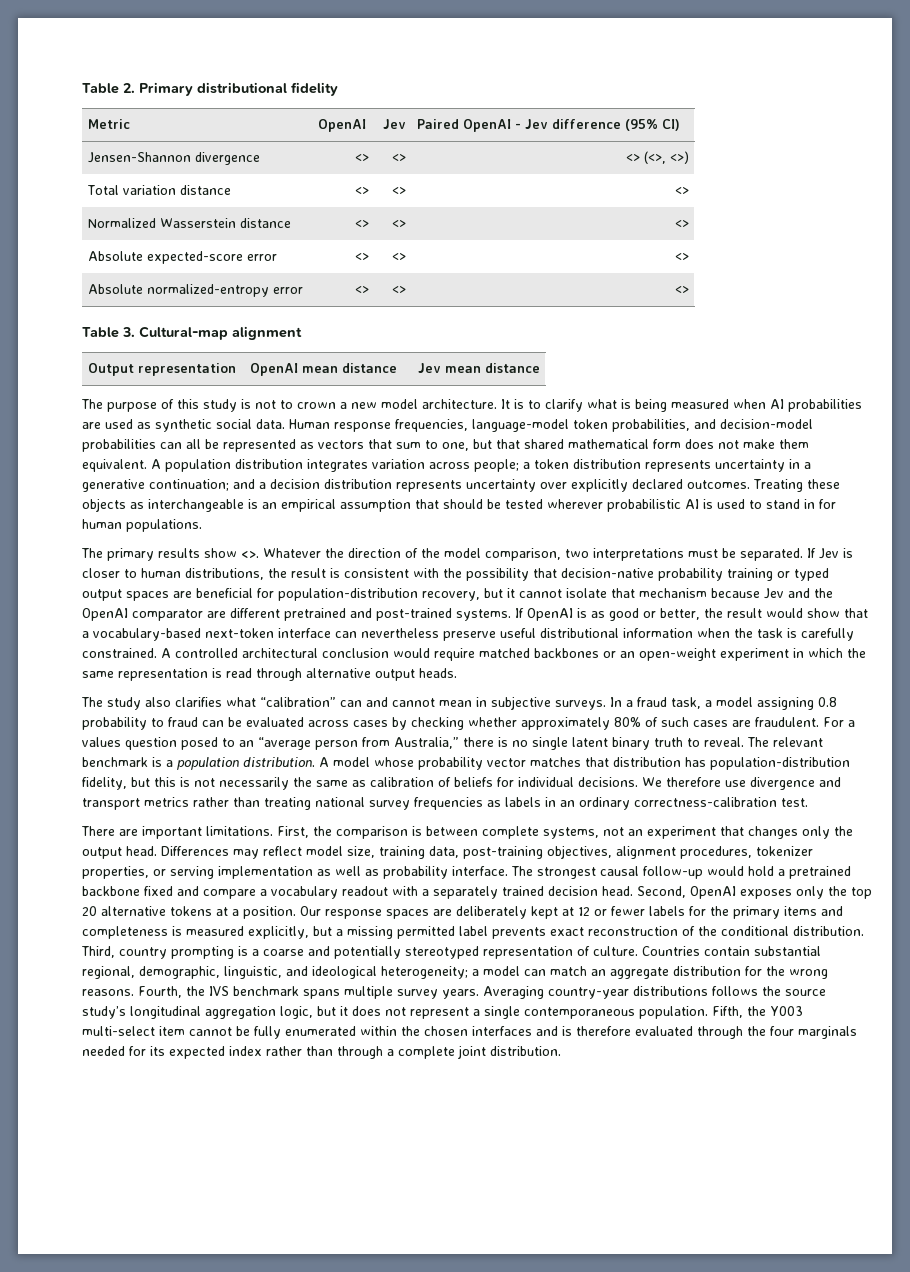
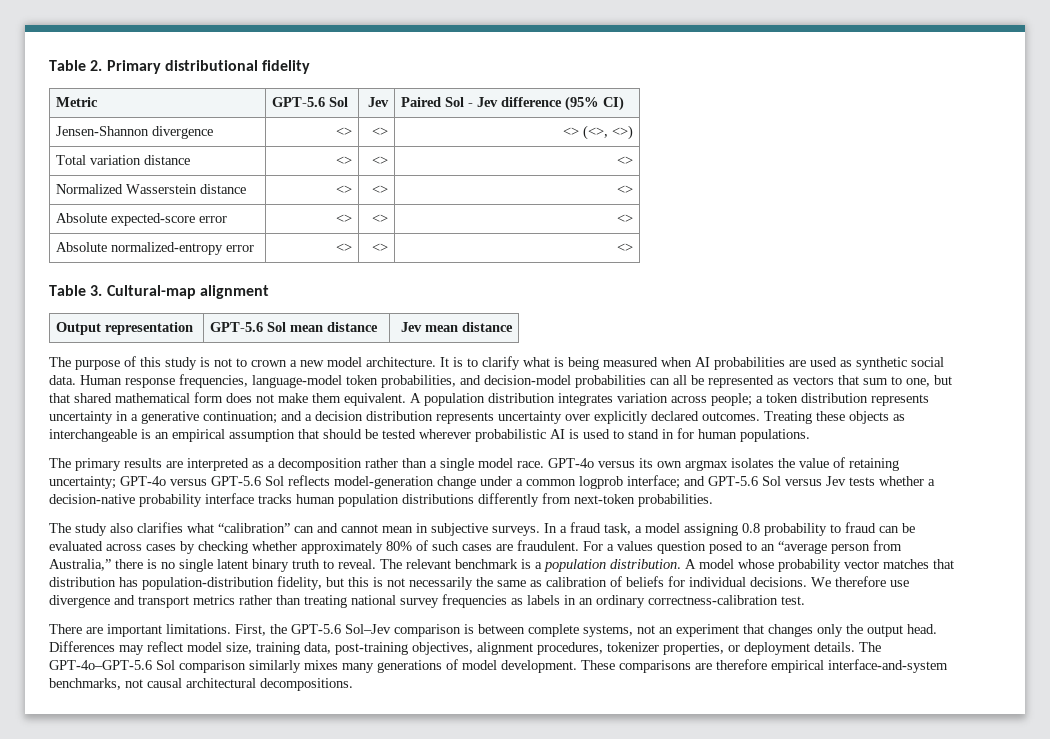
- Metric | OpenAI | Jev | Paired OpenAI - Jev difference (95% CI)
+ Metric | GPT-5.6 Sol | Jev | Paired Sol - Jev difference (95% CI)
- Output representation | OpenAI mean distance | Jev mean distance
+ Output representation | GPT-5.6 Sol mean distance | Jev mean distance
- The primary results show <>. Whatever the direction of the model comparison, two interpretations must be separated. If Jev is closer to human distributions, the result is consistent with the possibility that decision-native probability training or typed output spaces are beneficial for population-distribution recovery, but it cannot isolate that mechanism because Jev and the OpenAI comparator are different pretrained and post-trained systems. If OpenAI is as good or better, the result would show that a vocabulary-based next-token interface can nevertheless preserve useful distributional information when the task is carefully constrained. A controlled architectural conclusion would require matched backbones or an open-weight experiment in which the same representation is read through alternative output heads.
+ The primary results are interpreted as a decomposition rather than a single model race. GPT-4o versus its own argmax isolates the value of retaining uncertainty; GPT-4o versus GPT-5.6 Sol reflects model-generation change under a common logprob interface; and GPT-5.6 Sol versus Jev tests whether a decision-native probability interface tracks human population distributions differently from next-token probabilities.
- First, the comparison is between complete systems, not an experiment that changes only the output head.
+ First, the GPT-5.6 Sol–Jev comparison is between complete systems, not an experiment that changes only the output head.
- Differences may reflect model size, training data, post-training objectives, alignment procedures, tokenizer properties, or serving implementation as well as probability interface. The strongest causal follow-up would hold a pretrained backbone fixed and compare a vocabulary readout with a separately trained decision head. Second, OpenAI exposes only the top 20 alternative tokens at a position. Our response spaces are deliberately kept at 12 or fewer labels for the primary items and completeness is measured explicitly, but a missing permitted label prevents exact reconstruction of the conditional distribution. Third, country prompting is a coarse and potentially stereotyped representation of culture. Countries contain substantial regional, demographic, linguistic, and ideological heterogeneity; a model can match an aggregate distribution for the wrong reasons. Fourth, the IVS benchmark spans multiple survey years. Averaging country-year distributions follows the source study’s longitudinal aggregation logic, but it does not represent a single contemporaneous population. Fifth, the Y003 multi-select item cannot be fully enumerated within the chosen interfaces and is therefore evaluated through the four marginals needed for its expected index rather than through a complete joint distribution.
+ Differences may reflect model size, training data, post-training objectives, alignment procedures, tokenizer properties, or deployment details. The GPT-4o–GPT-5.6 Sol comparison similarly mixes many generations of model development. These comparisons are therefore empirical interface-and-system benchmarks, not causal architectural decompositions.

